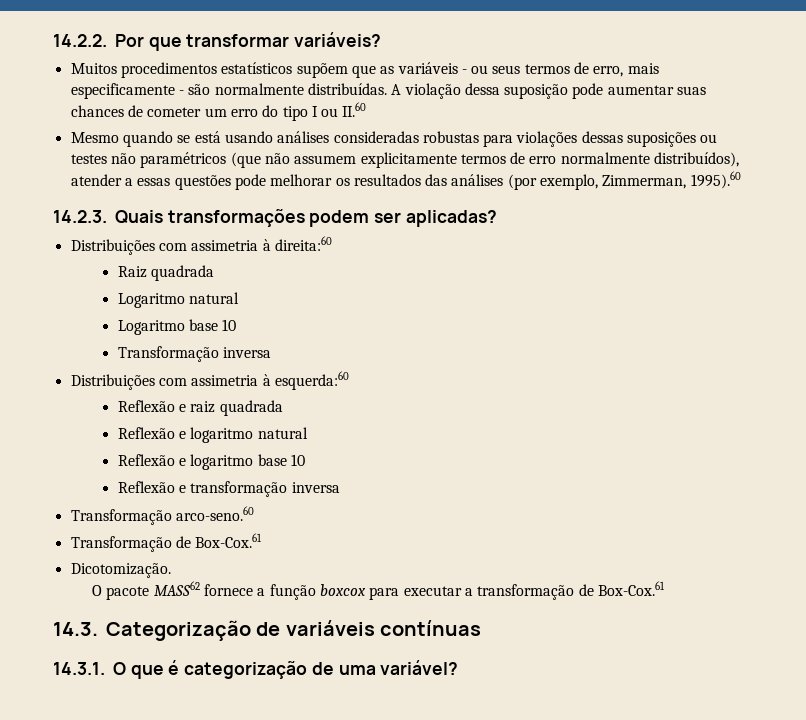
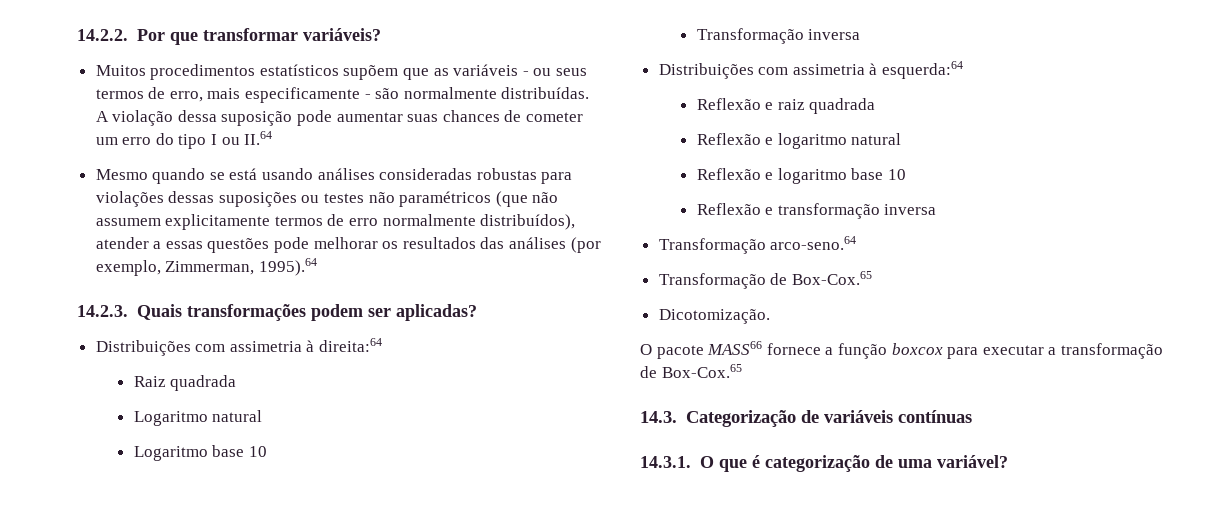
- A violação dessa suposição pode aumentar suas chances de cometer um erro do tipo I ou II.60
+ A violação dessa suposição pode aumentar suas chances de cometer um erro do tipo I ou II.64
- Mesmo quando se está usando análises consideradas robustas para violações dessas suposições ou testes não paramétricos (que não assumem explicitamente termos de erro normalmente distribuídos), atender a essas questões pode melhorar os resultados das análises (por exemplo, Zimmerman, 1995).60
+ Mesmo quando se está usando análises consideradas robustas para violações dessas suposições ou testes não paramétricos (que não assumem explicitamente termos de erro normalmente distribuídos), atender a essas questões pode melhorar os resultados das análises (por exemplo, Zimmerman, 1995).64
- Distribuições com assimetria à direita:60
+ Distribuições com assimetria à direita:64
- Distribuições com assimetria à esquerda:60
+ Distribuições com assimetria à esquerda:64
- Transformação arco-seno.60
+ Transformação arco-seno.64
- Transformação de Box-Cox.61
+ Transformação de Box-Cox.65
- O pacote MASS62 fornece a função boxcox para executar a transformação de Box-Cox.61
+ O pacote MASS66 fornece a função boxcox para executar a transformação de Box-Cox.65

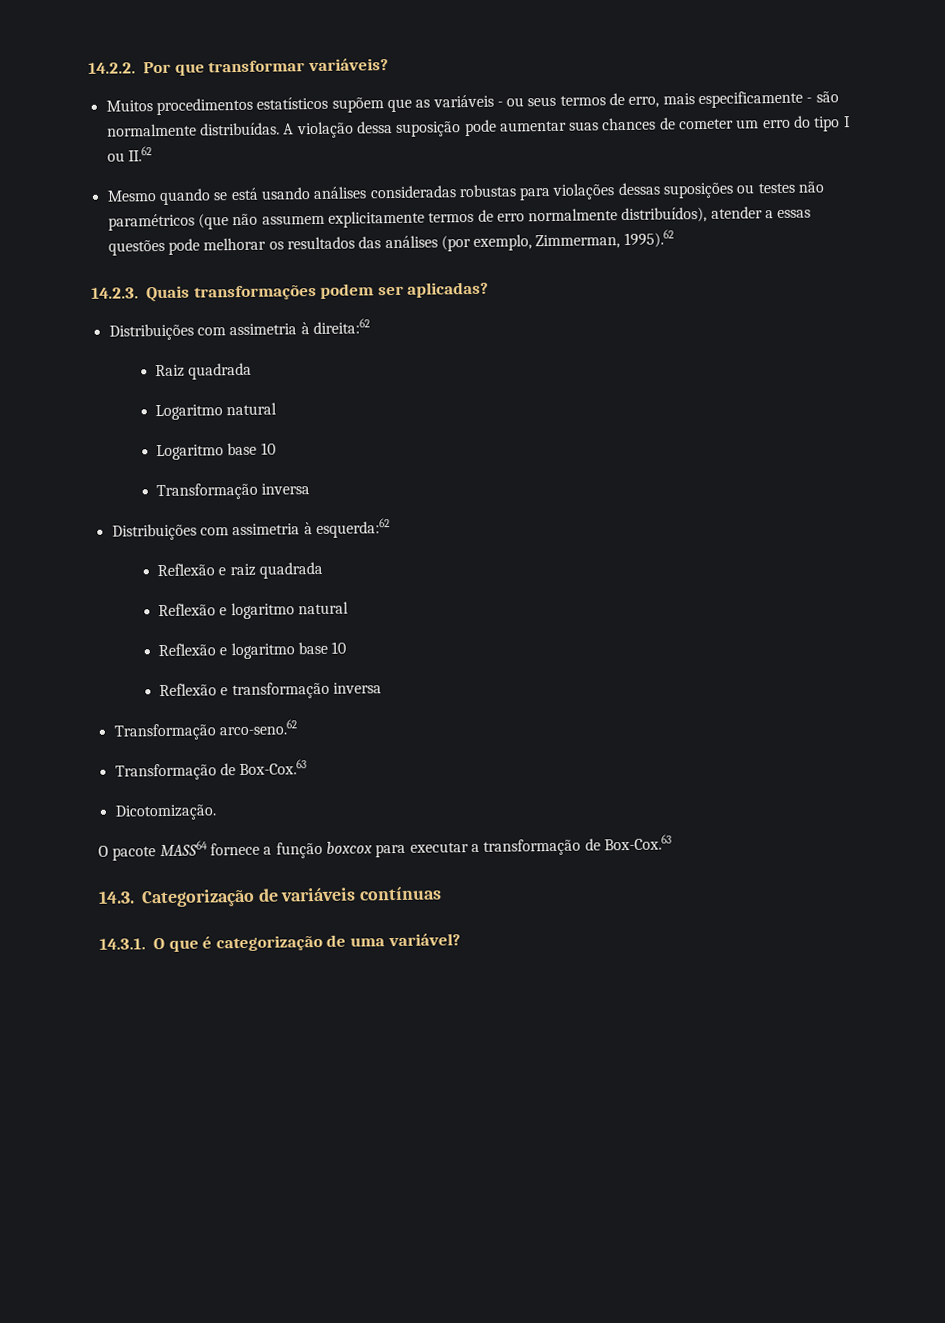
- A violação dessa suposição pode aumentar suas chances de cometer um erro do tipo I ou II.64
+ A violação dessa suposição pode aumentar suas chances de cometer um erro do tipo I ou II.62
- Mesmo quando se está usando análises consideradas robustas para violações dessas suposições ou testes não paramétricos (que não assumem explicitamente termos de erro normalmente distribuídos), atender a essas questões pode melhorar os resultados das análises (por exemplo, Zimmerman, 1995).64
+ Mesmo quando se está usando análises consideradas robustas para violações dessas suposições ou testes não paramétricos (que não assumem explicitamente termos de erro normalmente distribuídos), atender a essas questões pode melhorar os resultados das análises (por exemplo, Zimmerman, 1995).62
- Distribuições com assimetria à direita:64
+ Distribuições com assimetria à direita:62
- Distribuições com assimetria à esquerda:64
+ Distribuições com assimetria à esquerda:62
- Transformação arco-seno.64
+ Transformação arco-seno.62
- Transformação de Box-Cox.65
+ Transformação de Box-Cox.63
- O pacote MASS66 fornece a função boxcox para executar a transformação de Box-Cox.65
+ O pacote MASS64 fornece a função boxcox para executar a transformação de Box-Cox.63

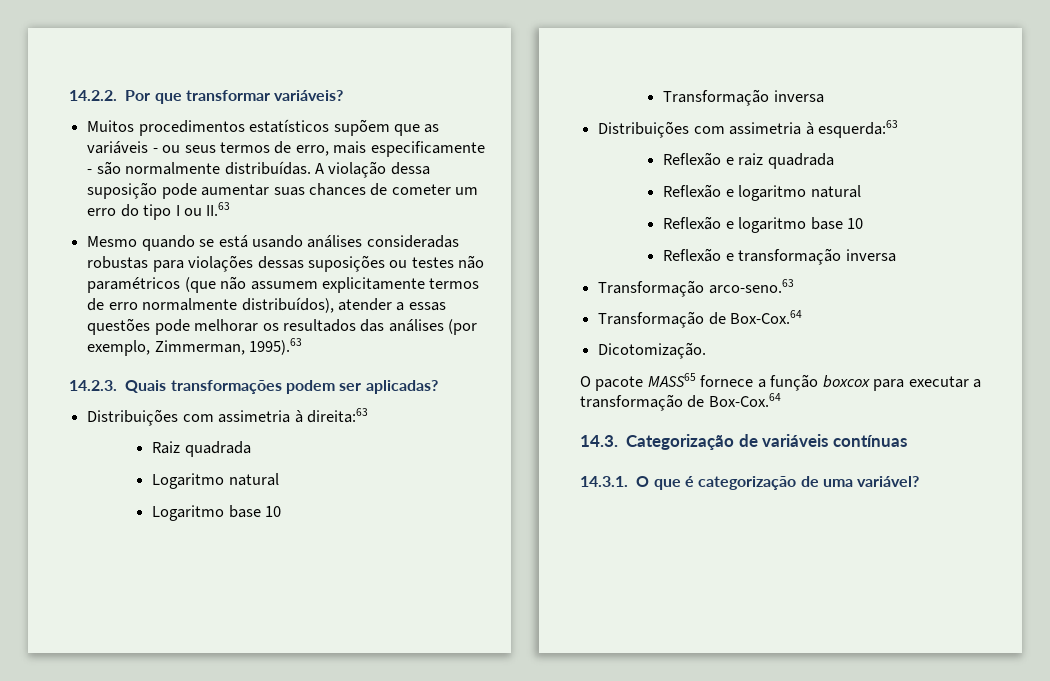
- A violação dessa suposição pode aumentar suas chances de cometer um erro do tipo I ou II.62
+ A violação dessa suposição pode aumentar suas chances de cometer um erro do tipo I ou II.63
- Mesmo quando se está usando análises consideradas robustas para violações dessas suposições ou testes não paramétricos (que não assumem explicitamente termos de erro normalmente distribuídos), atender a essas questões pode melhorar os resultados das análises (por exemplo, Zimmerman, 1995).62
+ Mesmo quando se está usando análises consideradas robustas para violações dessas suposições ou testes não paramétricos (que não assumem explicitamente termos de erro normalmente distribuídos), atender a essas questões pode melhorar os resultados das análises (por exemplo, Zimmerman, 1995).63
- Distribuições com assimetria à direita:62
+ Distribuições com assimetria à direita:63
- Distribuições com assimetria à esquerda:62
+ Distribuições com assimetria à esquerda:63
- Transformação arco-seno.62
+ Transformação arco-seno.63
- Transformação de Box-Cox.63
+ Transformação de Box-Cox.64
- O pacote MASS64 fornece a função boxcox para executar a transformação de Box-Cox.63
+ O pacote MASS65 fornece a função boxcox para executar a transformação de Box-Cox.64

